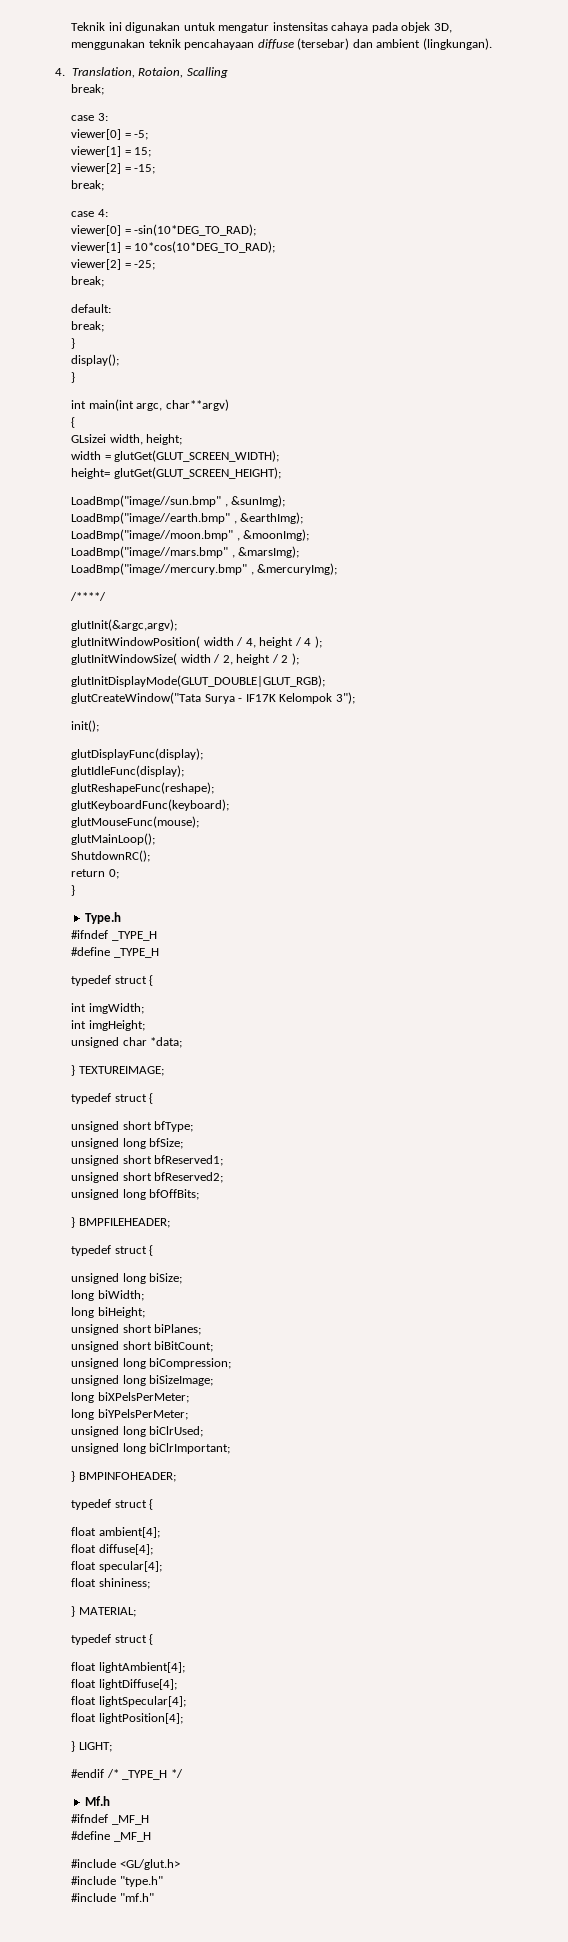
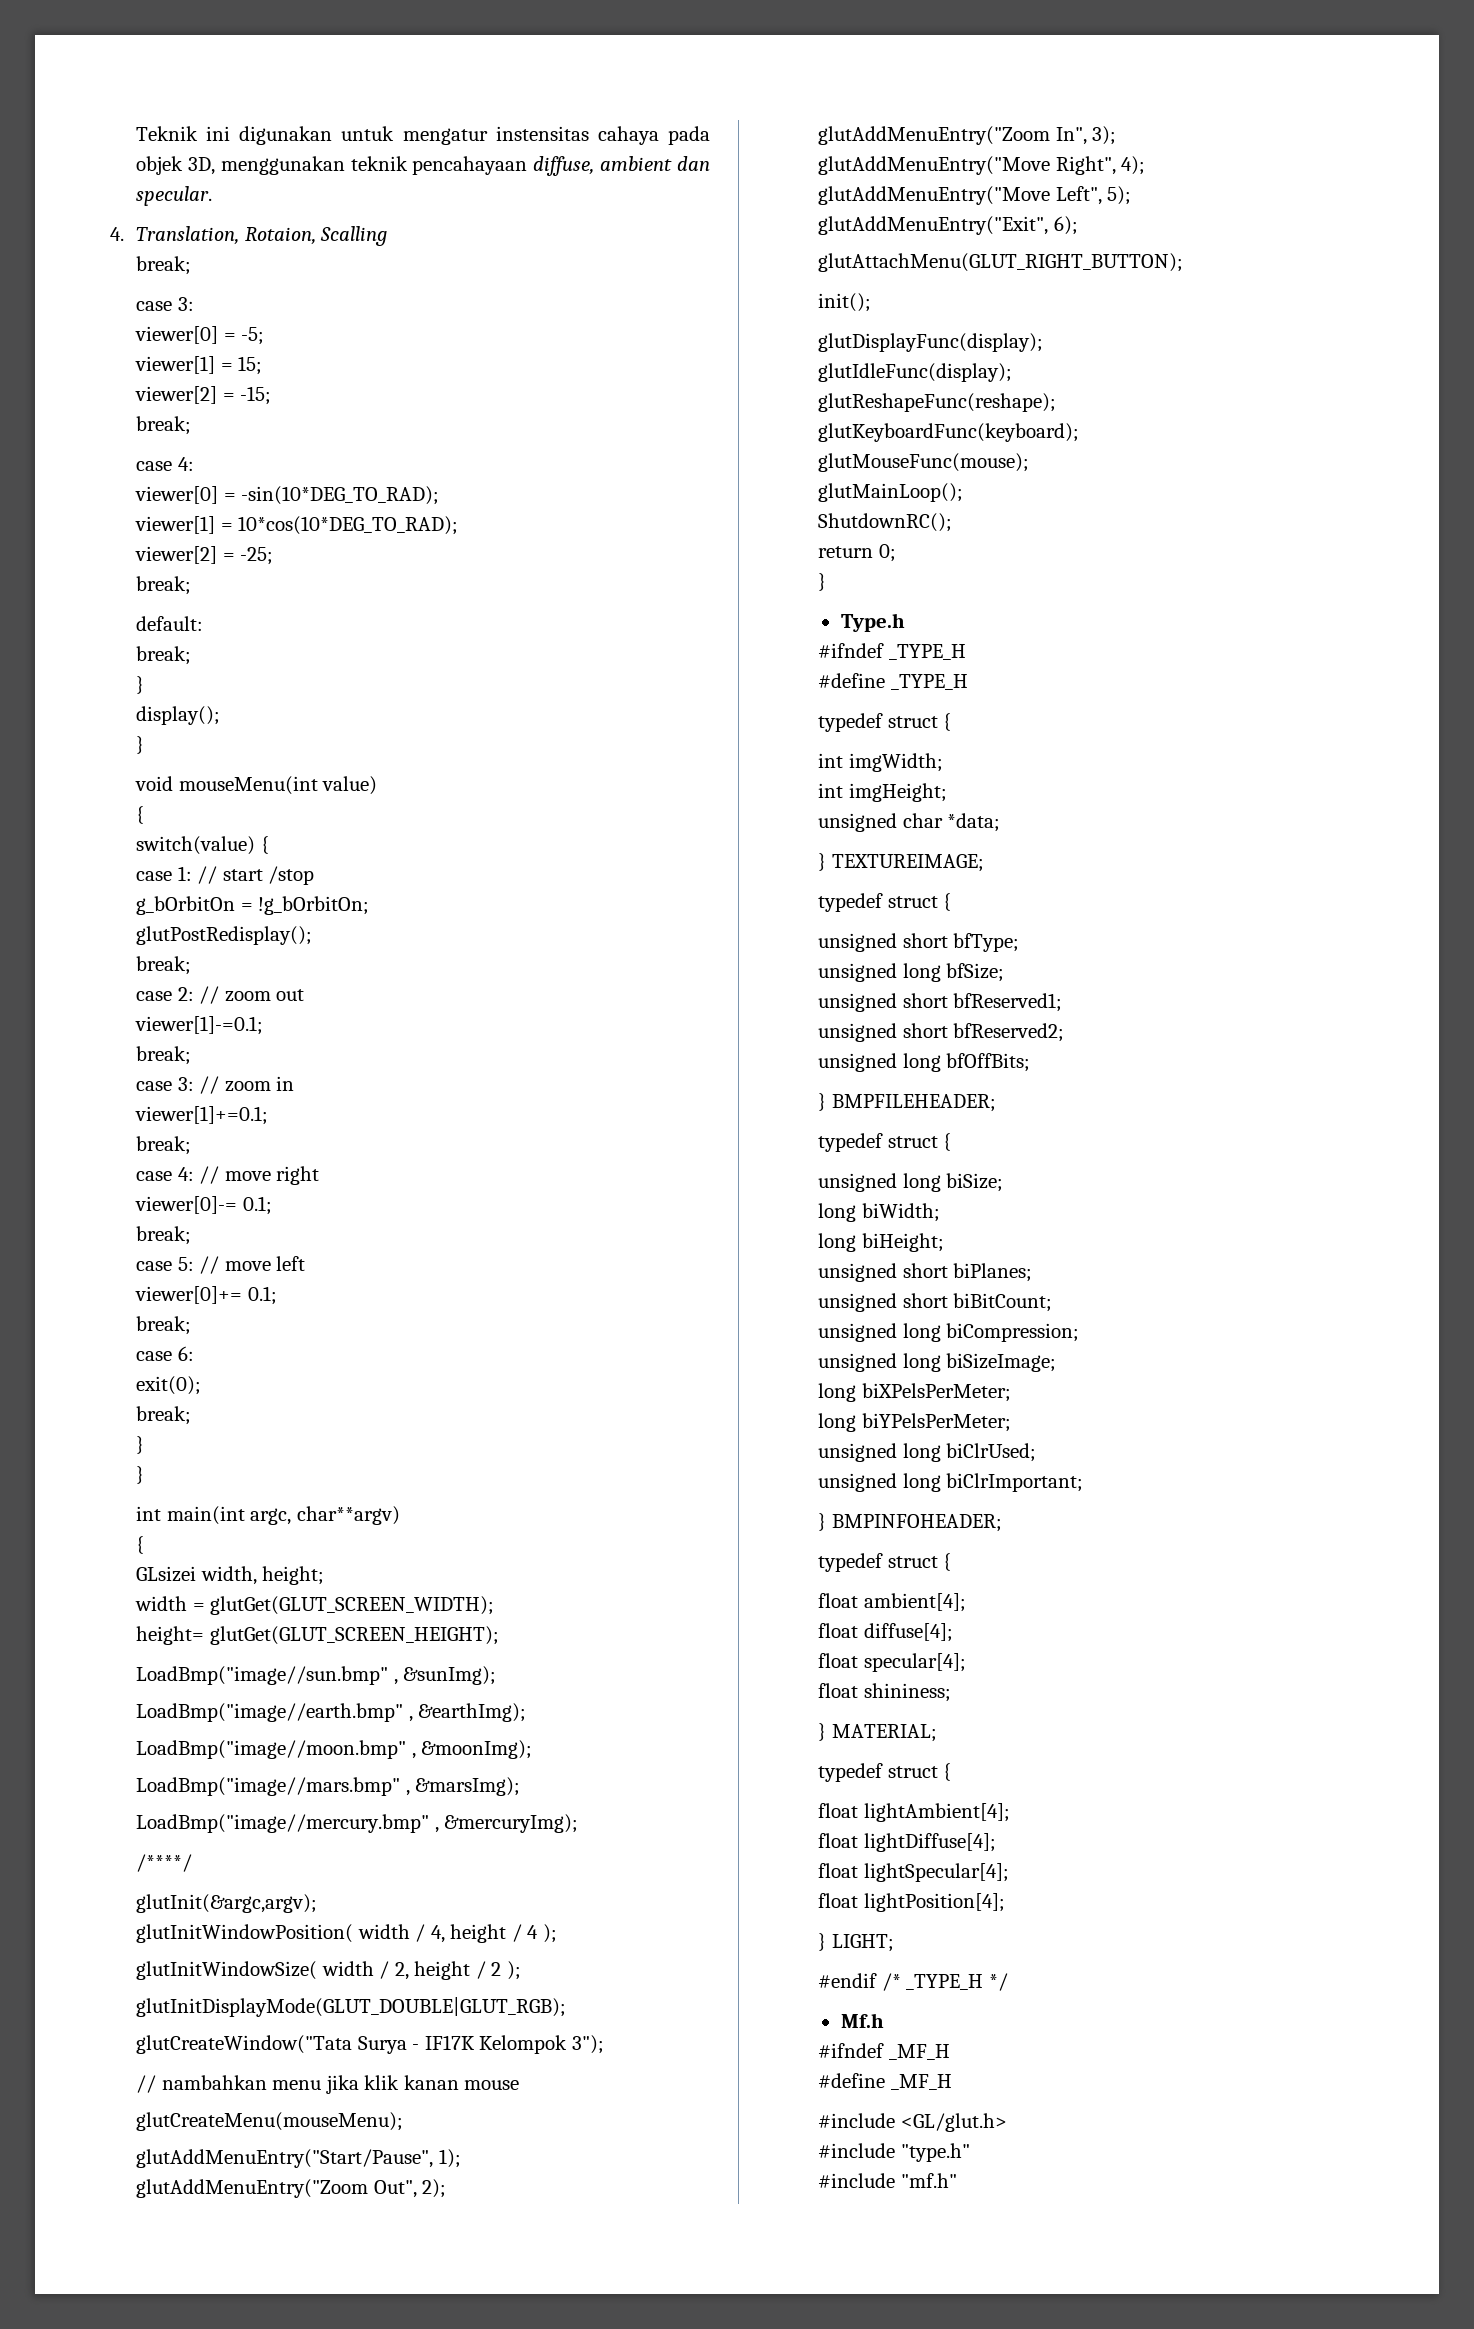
- Teknik ini digunakan untuk mengatur instensitas cahaya pada objek 3D, menggunakan teknik pencahayaan diffuse (tersebar) dan ambient (lingkungan).
+ Teknik ini digunakan untuk mengatur instensitas cahaya pada objek 3D, menggunakan teknik pencahayaan diffuse, ambient dan specular.
+ void mouseMenu(int value)
+ {
+ switch(value) {
+ case 1: // start /stop
+ g_bOrbitOn = !g_bOrbitOn;
+ glutPostRedisplay();
+ break;
+ case 2: // zoom out
+ viewer[1]-=0.1;
+ break;
+ case 3: // zoom in
+ viewer[1]+=0.1;
+ break;
+ case 4: // move right
+ viewer[0]-= 0.1;
+ break;
+ case 5: // move left
+ viewer[0]+= 0.1;
+ break;
+ case 6:
+ exit(0);
+ break;
+ }
+ }
+ // nambahkan menu jika klik kanan mouse
+ glutCreateMenu(mouseMenu);
+ glutAddMenuEntry("Start/Pause", 1);
+ glutAddMenuEntry("Zoom Out", 2);
+ glutAddMenuEntry("Zoom In", 3);
+ glutAddMenuEntry("Move Right", 4);
+ glutAddMenuEntry("Move Left", 5);
+ glutAddMenuEntry("Exit", 6);
+ glutAttachMenu(GLUT_RIGHT_BUTTON);

